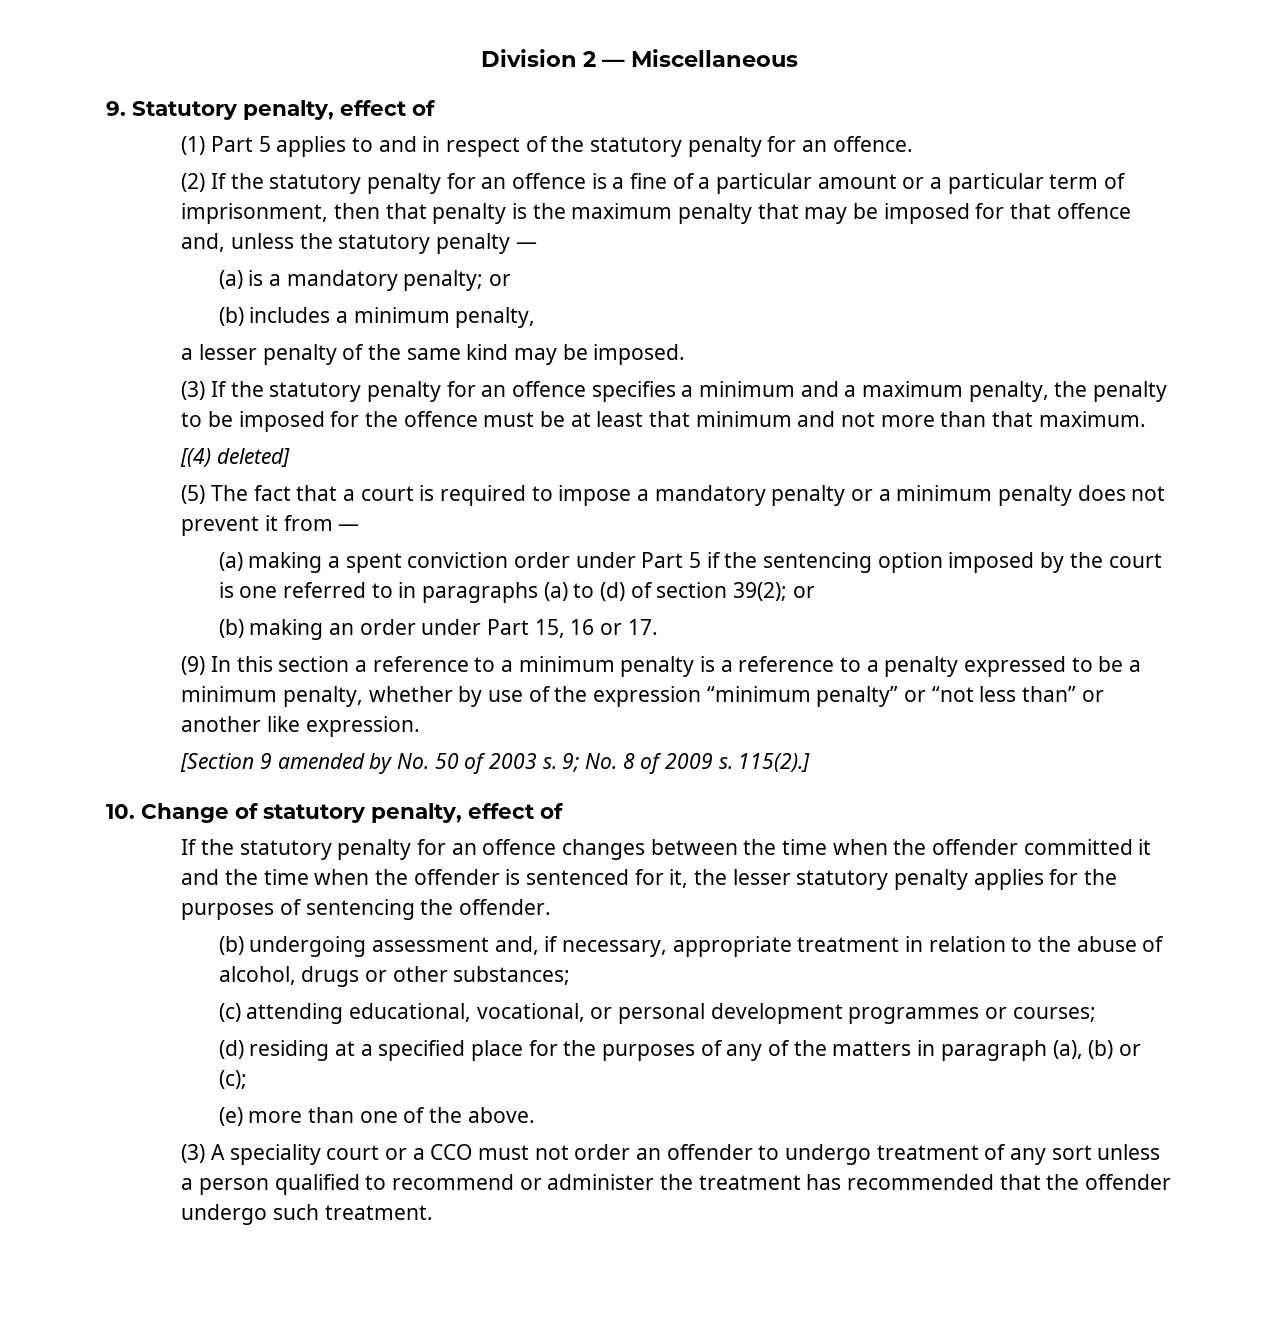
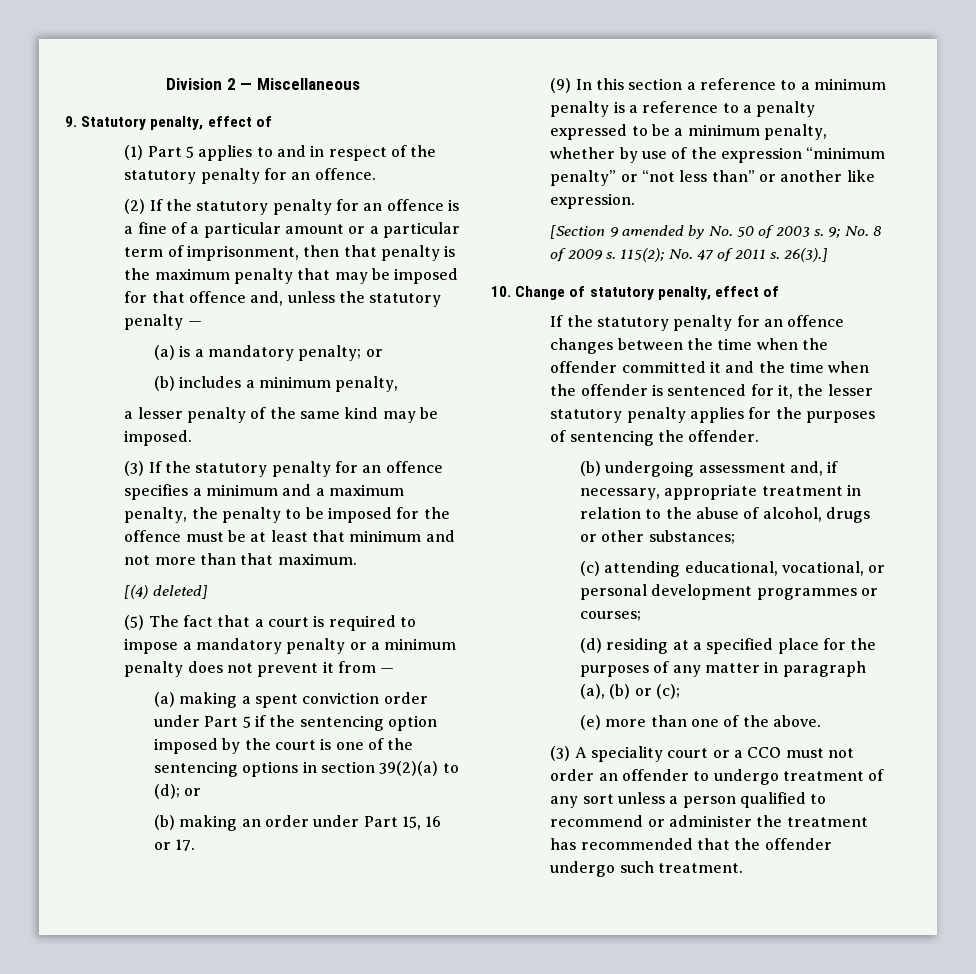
- (a) making a spent conviction order under Part 5 if the sentencing option imposed by the court is one referred to in paragraphs (a) to (d) of section 39(2); or
+ (a) making a spent conviction order under Part 5 if the sentencing option imposed by the court is one of the sentencing options in section 39(2)(a) to (d); or
- 115(2).]
+ 115(2); No. 47 of 2011 s. 26(3).]
- (d) residing at a specified place for the purposes of any of the matters in paragraph (a), (b) or (c);
+ (d) residing at a specified place for the purposes of any matter in paragraph (a), (b) or (c);

